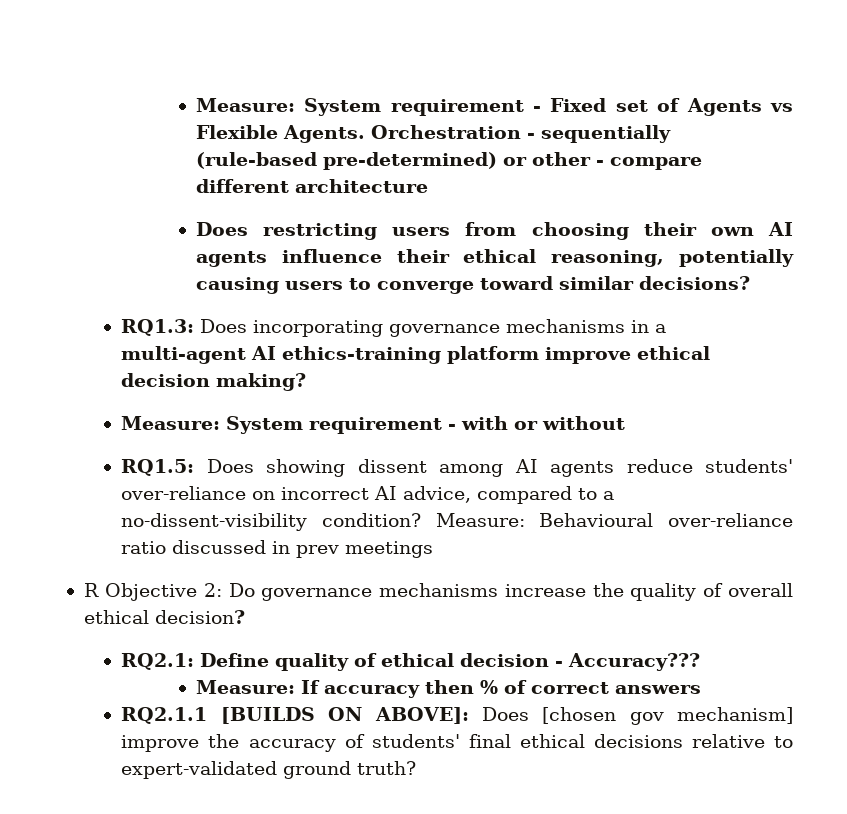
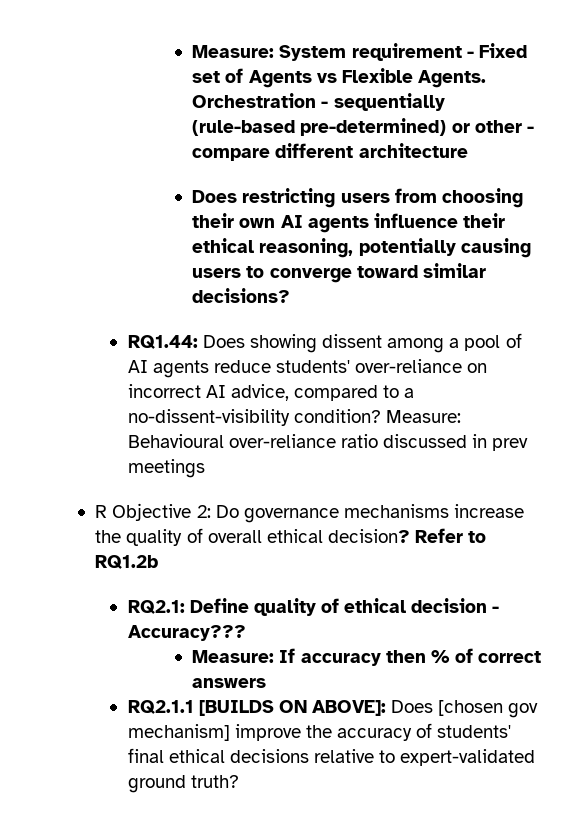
- RQ1.3: Does incorporating governance mechanisms in a multi-agent AI ethics-training platform improve ethical decision making?
- Measure: System requirement - with or without
- RQ1.5: Does showing dissent among AI agents reduce students' over-reliance on incorrect AI advice, compared to a no-dissent-visibility condition?
+ RQ1.44: Does showing dissent among a pool of AI agents reduce students' over-reliance on incorrect AI advice, compared to a no-dissent-visibility condition?
+ Refer to RQ1.2b

